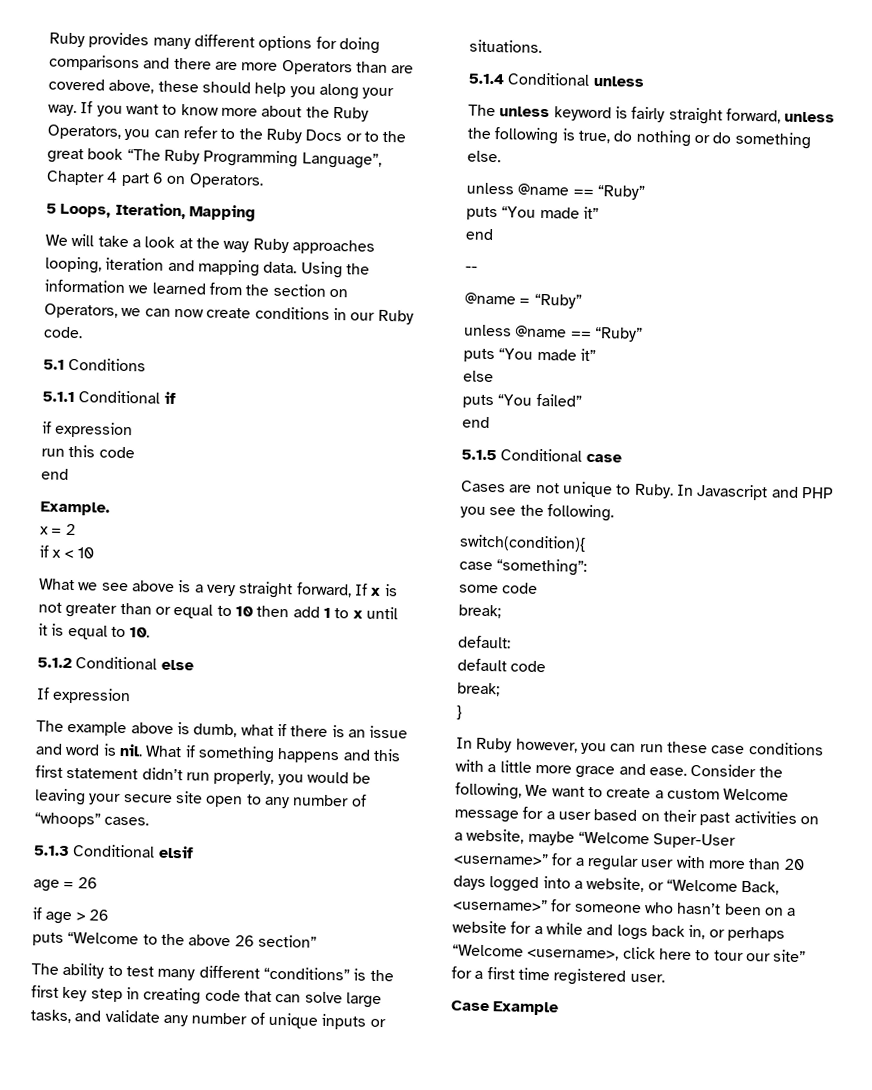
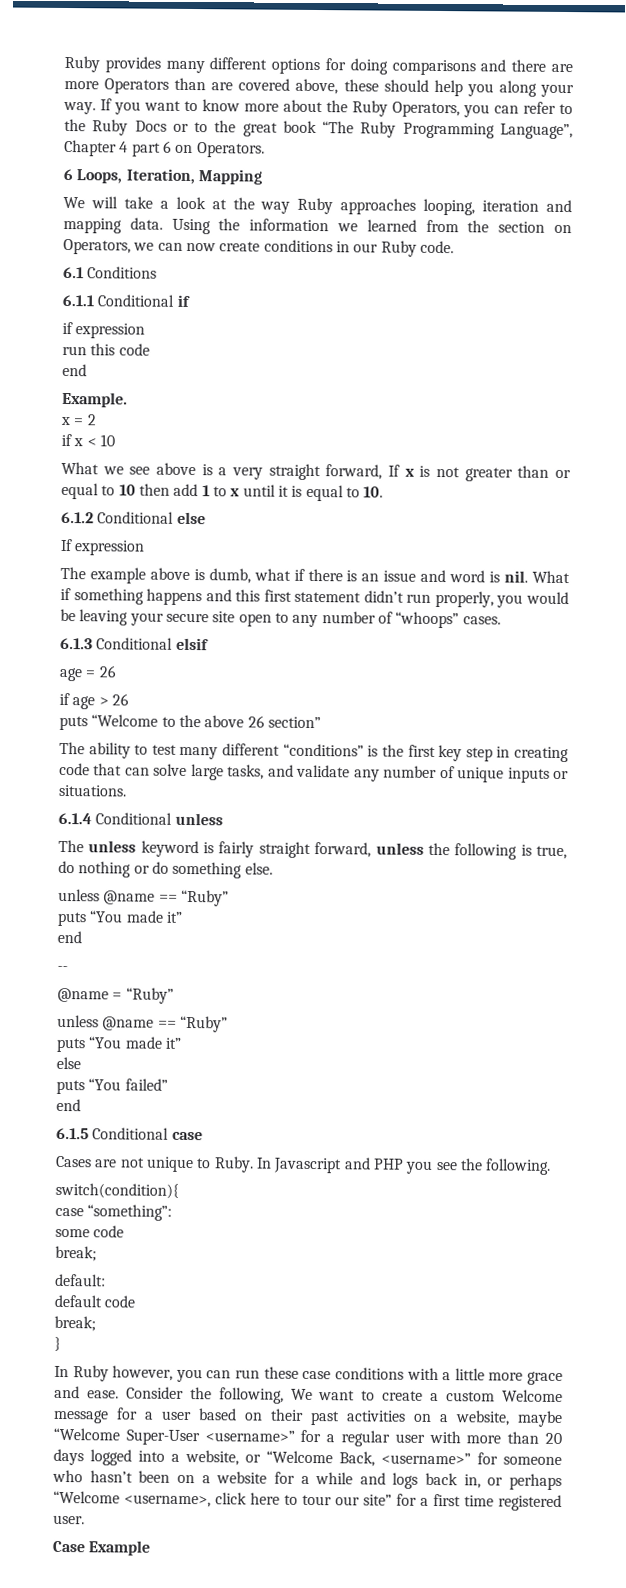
- 5 Loops, Iteration, Mapping
+ 6 Loops, Iteration, Mapping
- 5.1 Conditions
+ 6.1 Conditions
- 5.1.1 Conditional if
+ 6.1.1 Conditional if
- 5.1.2 Conditional else
+ 6.1.2 Conditional else
- 5.1.3 Conditional elsif
+ 6.1.3 Conditional elsif
- 5.1.4 Conditional unless
+ 6.1.4 Conditional unless
- 5.1.5 Conditional case
+ 6.1.5 Conditional case

